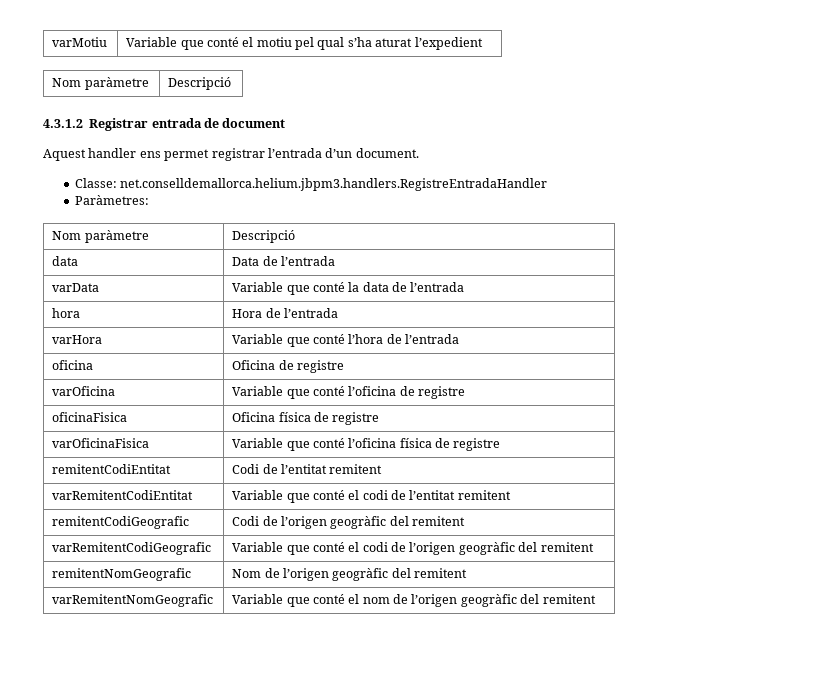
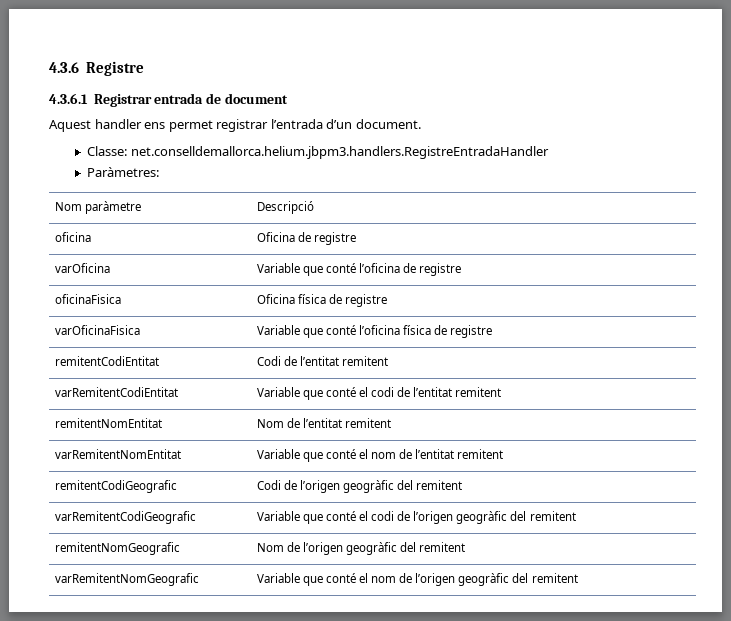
- varMotiu | Variable que conté el motiu pel qual s’ha aturat l’expedient
- Nom paràmetre | Descripció
- 4.3.1.2 Registrar entrada de document
+ 4.3.6 Registre
+ 4.3.6.1 Registrar entrada de document
- data | Data de l’entrada
- varData | Variable que conté la data de l’entrada
- hora | Hora de l’entrada
- varHora | Variable que conté l’hora de l’entrada
+ remitentNomEntitat | Nom de l’entitat remitent
+ varRemitentNomEntitat | Variable que conté el nom de l’entitat remitent

